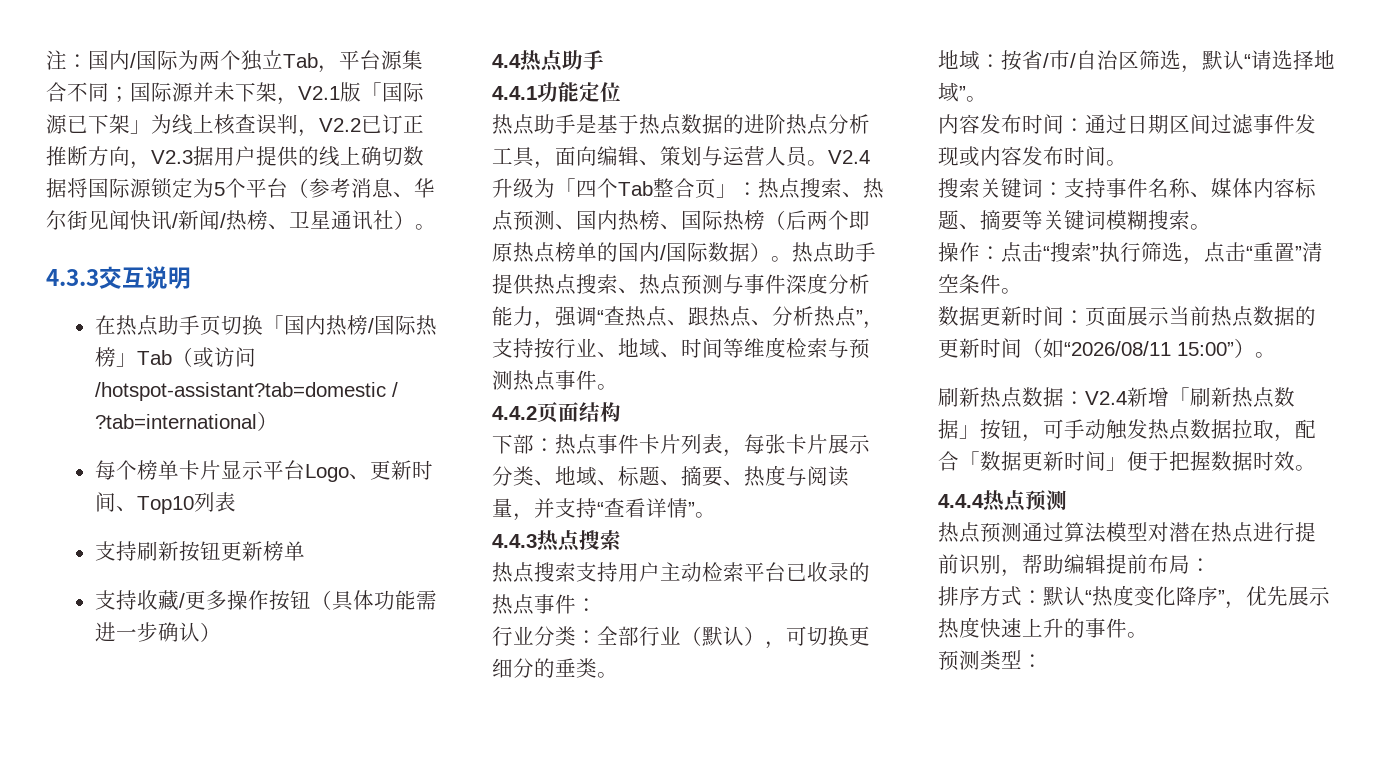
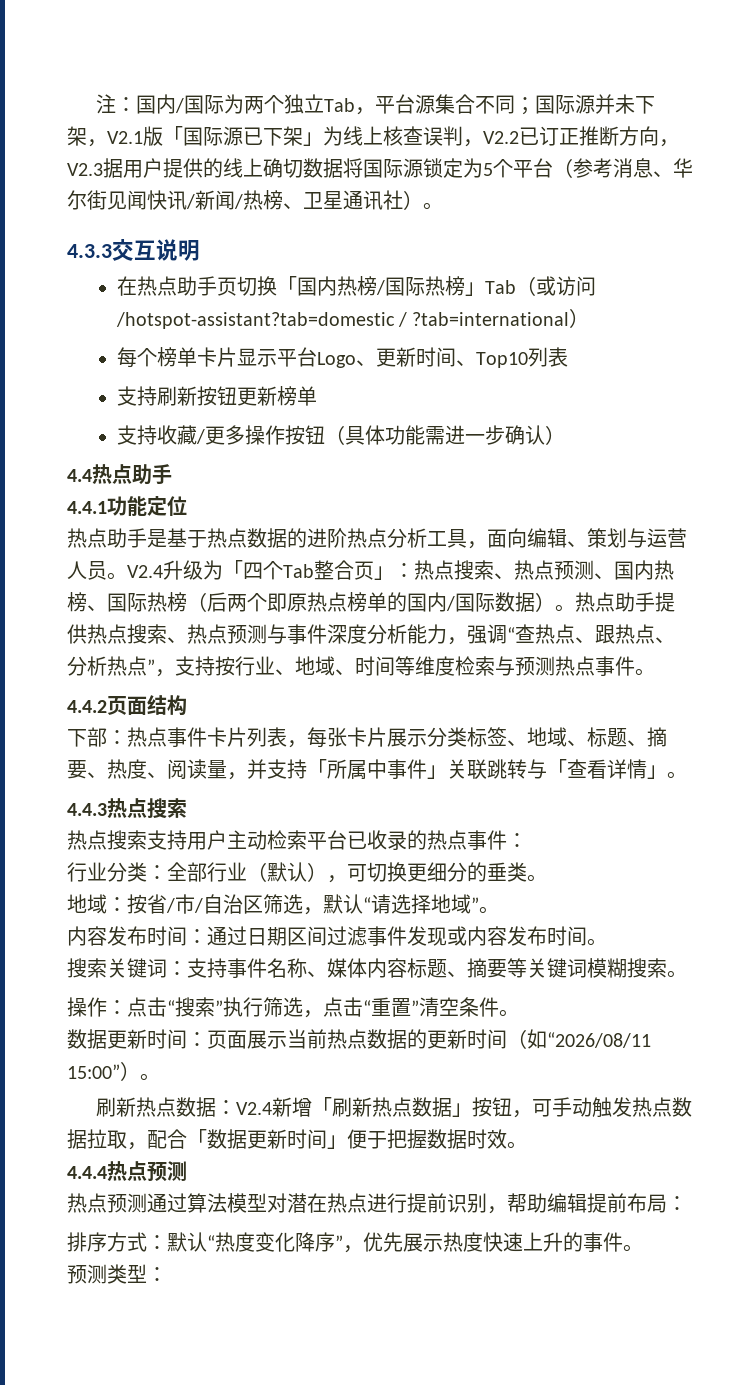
- 下部：热点事件卡片列表，每张卡片展示分类、地域、标题、摘要、热度与阅读量，并支持“查看详情”。
+ 下部：热点事件卡片列表，每张卡片展示分类标签、地域、标题、摘要、热度、阅读量，并支持「所属中事件」关联跳转与「查看详情」。

